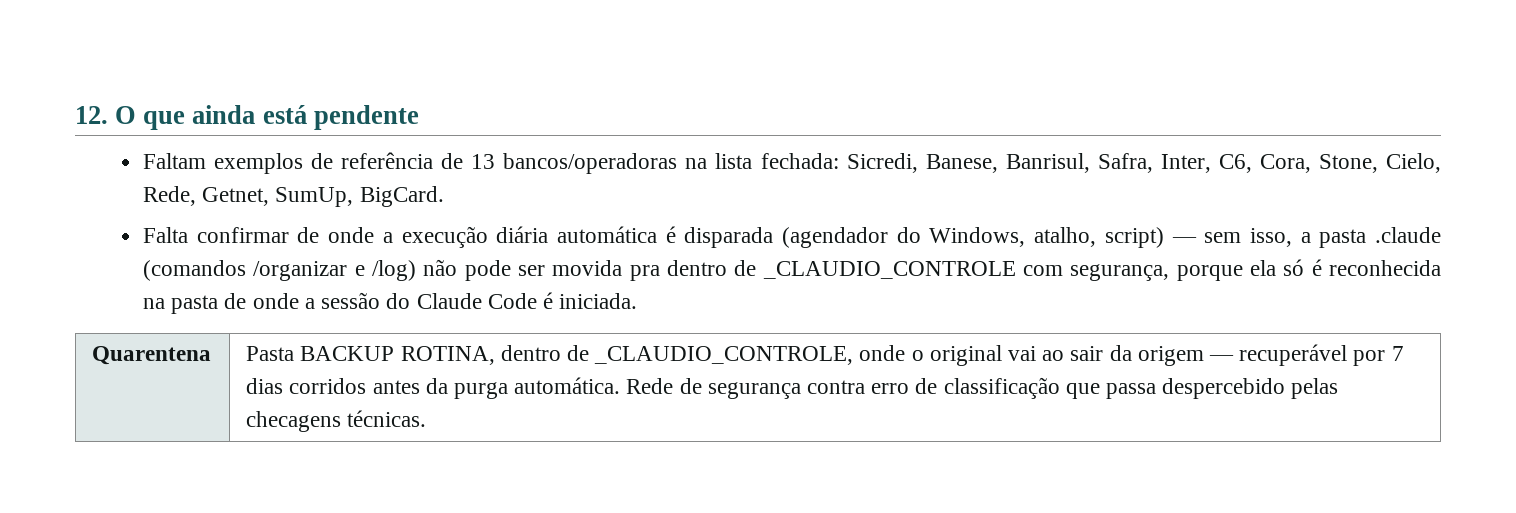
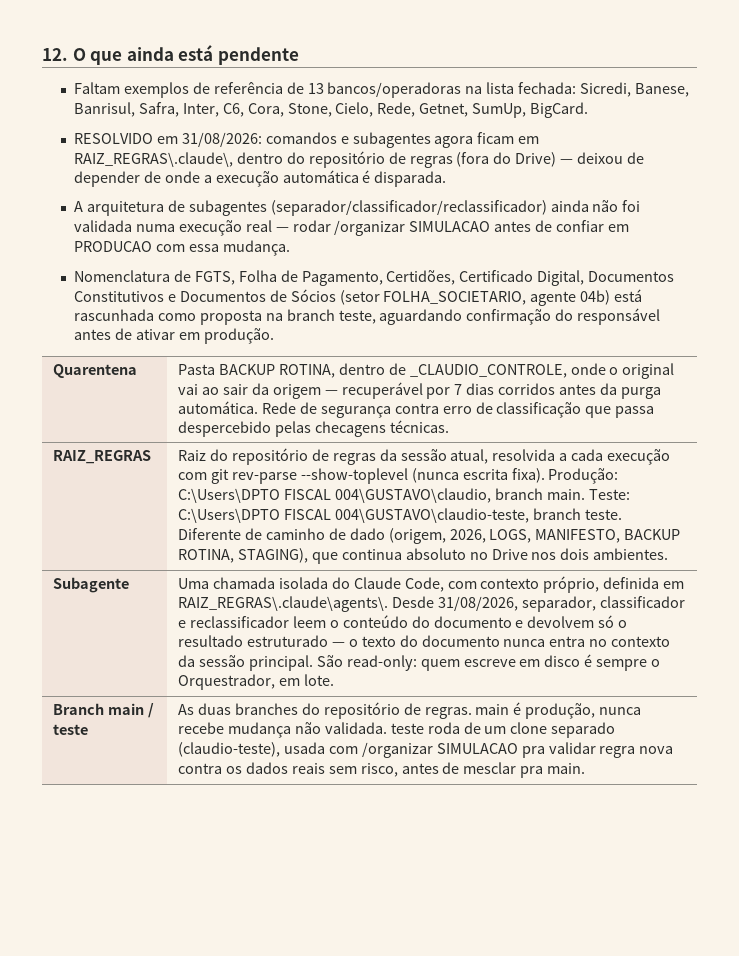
- Falta confirmar de onde a execução diária automática é disparada (agendador do Windows, atalho, script) — sem isso, a pasta .claude (comandos /organizar e /log) não pode ser movida pra dentro de _CLAUDIO_CONTROLE com segurança, porque ela só é reconhecida na pasta de onde a sessão do Claude Code é iniciada.
+ RESOLVIDO em 31/08/2026: comandos e subagentes agora ficam em RAIZ_REGRAS\.claude\, dentro do repositório de regras (fora do Drive) — deixou de depender de onde a execução automática é disparada.
+ A arquitetura de subagentes (separador/classificador/reclassificador) ainda não foi validada numa execução real — rodar /organizar SIMULACAO antes de confiar em PRODUCAO com essa mudança.
+ Nomenclatura de FGTS, Folha de Pagamento, Certidões, Certificado Digital, Documentos Constitutivos e Documentos de Sócios (setor FOLHA_SOCIETARIO, agente 04b) está rascunhada como proposta na branch teste, aguardando confirmação do responsável antes de ativar em produção.
+ RAIZ_REGRAS | Raiz do repositório de regras da sessão atual, resolvida a cada execução com git rev-parse --show-toplevel (nunca escrita fixa). Produção: C:\Users\DPTO FISCAL 004\GUSTAVO\claudio, branch main. Teste: C:\Users\DPTO FISCAL 004\GUSTAVO\claudio-teste, branch teste. Diferente de caminho de dado (origem, 2026, LOGS, MANIFESTO, BACKUP ROTINA, STAGING), que continua absoluto no Drive nos dois ambientes.
+ Subagente | Uma chamada isolada do Claude Code, com contexto próprio, definida em RAIZ_REGRAS\.claude\agents\. Desde 31/08/2026, separador, classificador e reclassificador leem o conteúdo do documento e devolvem só o resultado estruturado — o texto do documento nunca entra no contexto da sessão principal. São read-only: quem escreve em disco é sempre o Orquestrador, em lote.
+ Branch main / teste | As duas branches do repositório de regras. main é produção, nunca recebe mudança não validada. teste roda de um clone separado (claudio-teste), usada com /organizar SIMULACAO pra validar regra nova contra os dados reais sem risco, antes de mesclar pra main.

